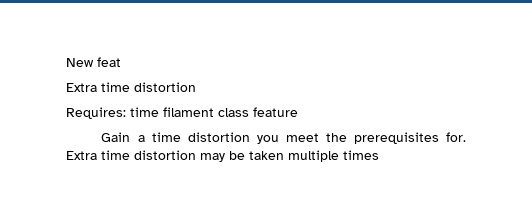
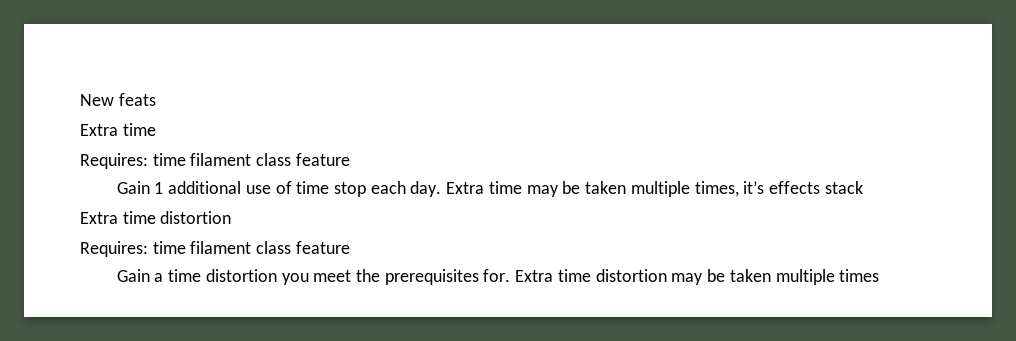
- New feat
+ New feats
+ Extra time
+ Requires: time filament class feature
+ Gain 1 additional use of time stop each day. Extra time may be taken multiple times, it’s effects stack

